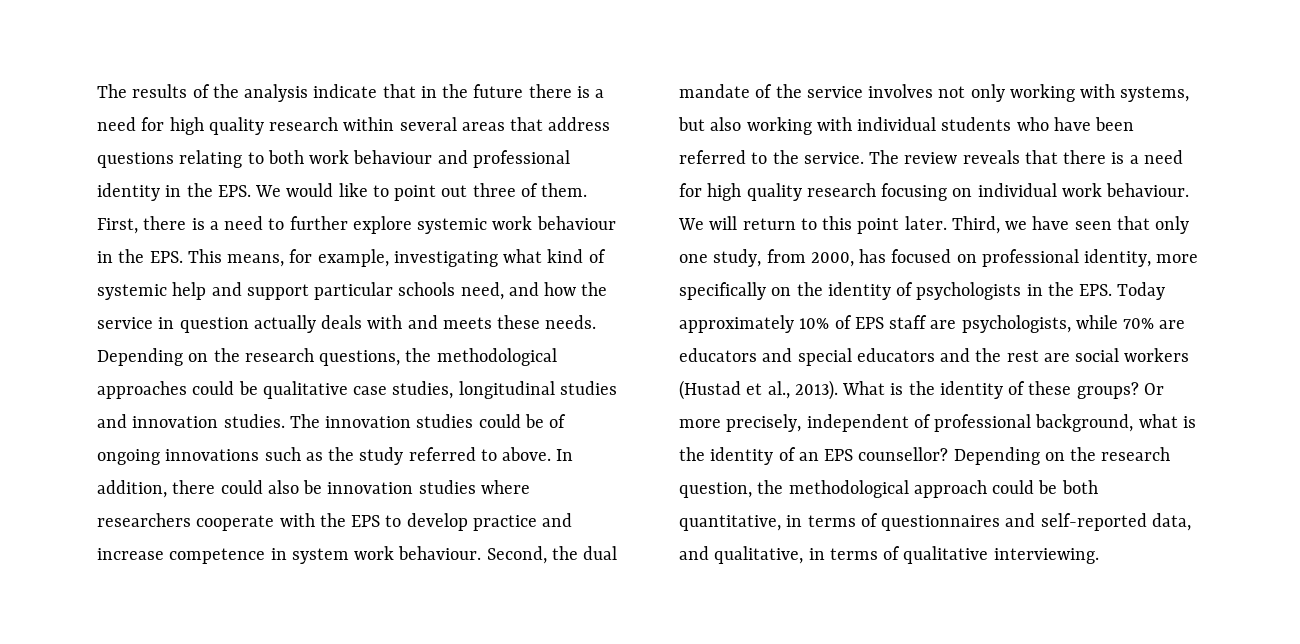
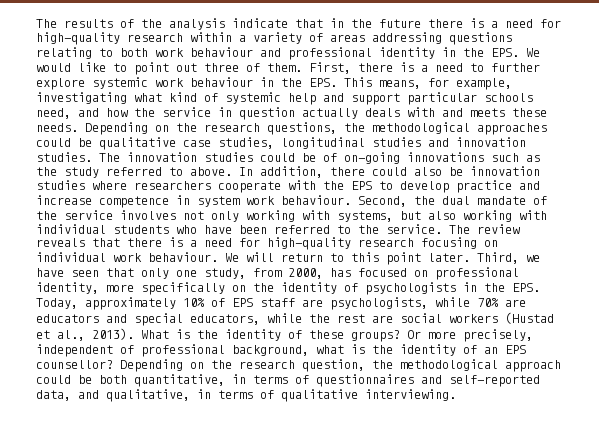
- The results of the analysis indicate that in the future there is a need for high quality research within several areas that address questions relating to both work behaviour and professional identity in the EPS. We would like to point out three of them.
+ The results of the analysis indicate that in the future there is a need for high-quality research within a variety of areas addressing questions relating to both work behaviour and professional identity in the EPS. We would like to point out three of them.
- The innovation studies could be of ongoing innovations such as the study referred to above.
+ The innovation studies could be of on-going innovations such as the study referred to above.
- The review reveals that there is a need for high quality research focusing on individual work behaviour.
+ The review reveals that there is a need for high-quality research focusing on individual work behaviour.
- Third, we have seen that only one study, from 2000, has focused on professional identity, more specifically on the identity of psychologists in the EPS. Today approximately 10% of EPS staff are psychologists, while 70% are educators and special educators and the rest are social workers (Hustad et al., 2013).
+ Third, we have seen that only one study, from 2000, has focused on professional identity, more specifically on the identity of psychologists in the EPS. Today, approximately 10% of EPS staff are psychologists, while 70% are educators and special educators, while the rest are social workers (Hustad et al., 2013).

